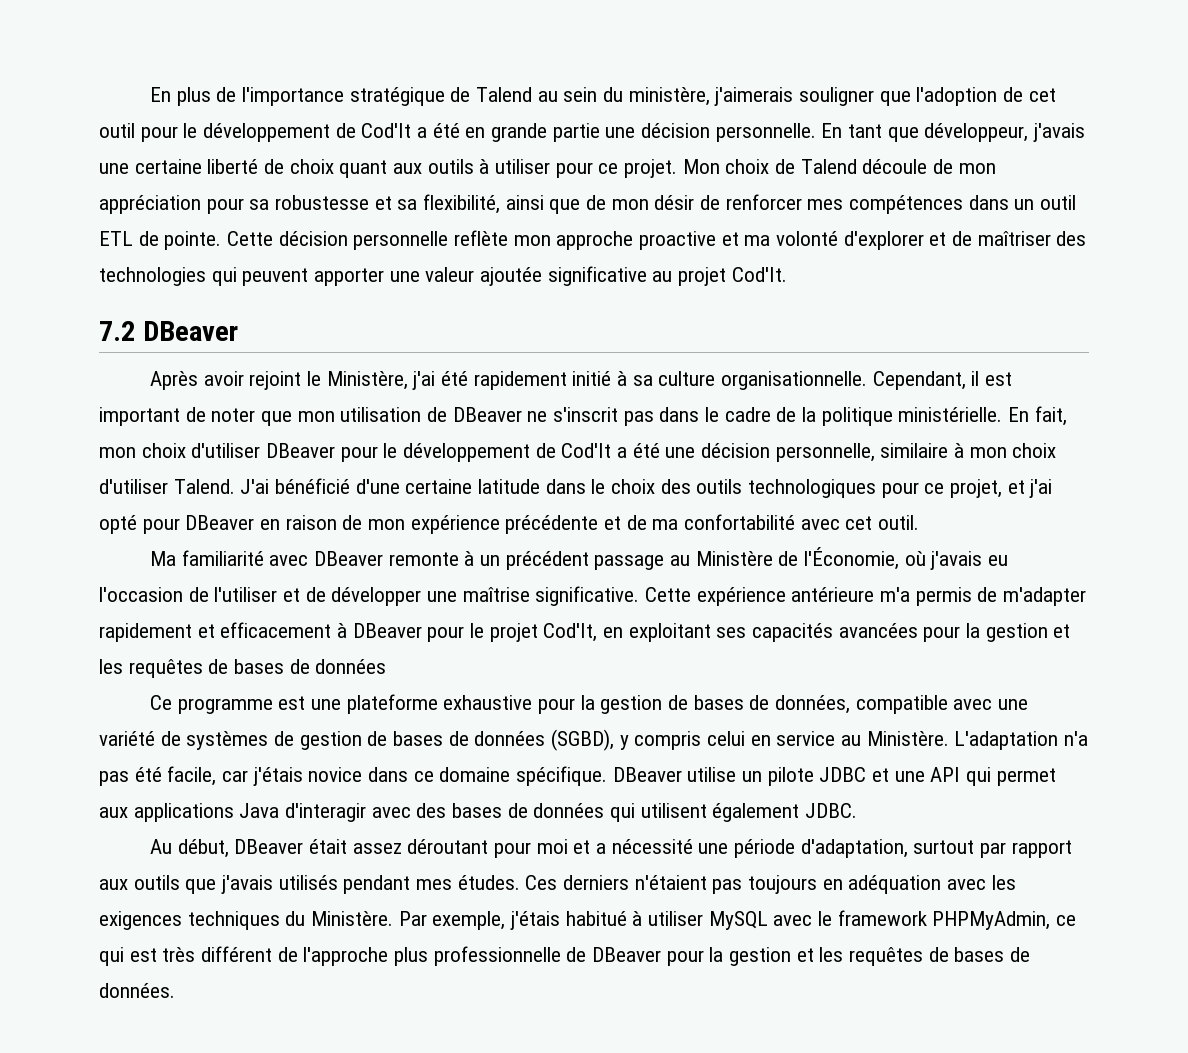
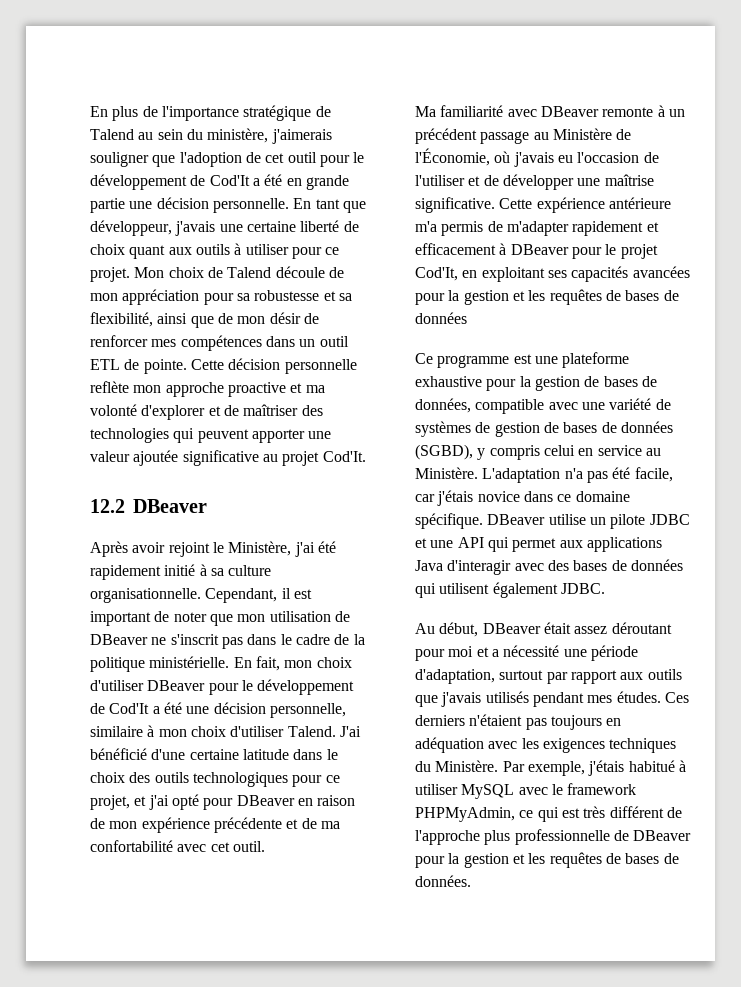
- 7.2 DBeaver
+ 12.2 DBeaver

